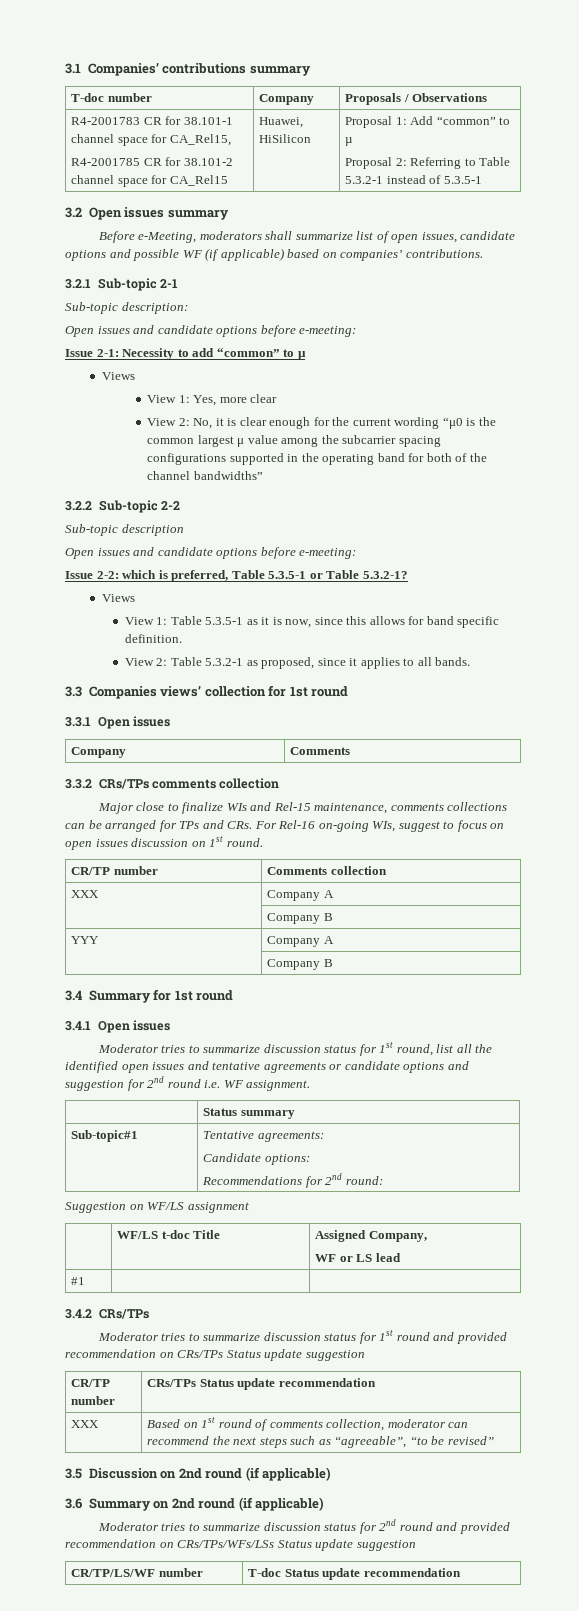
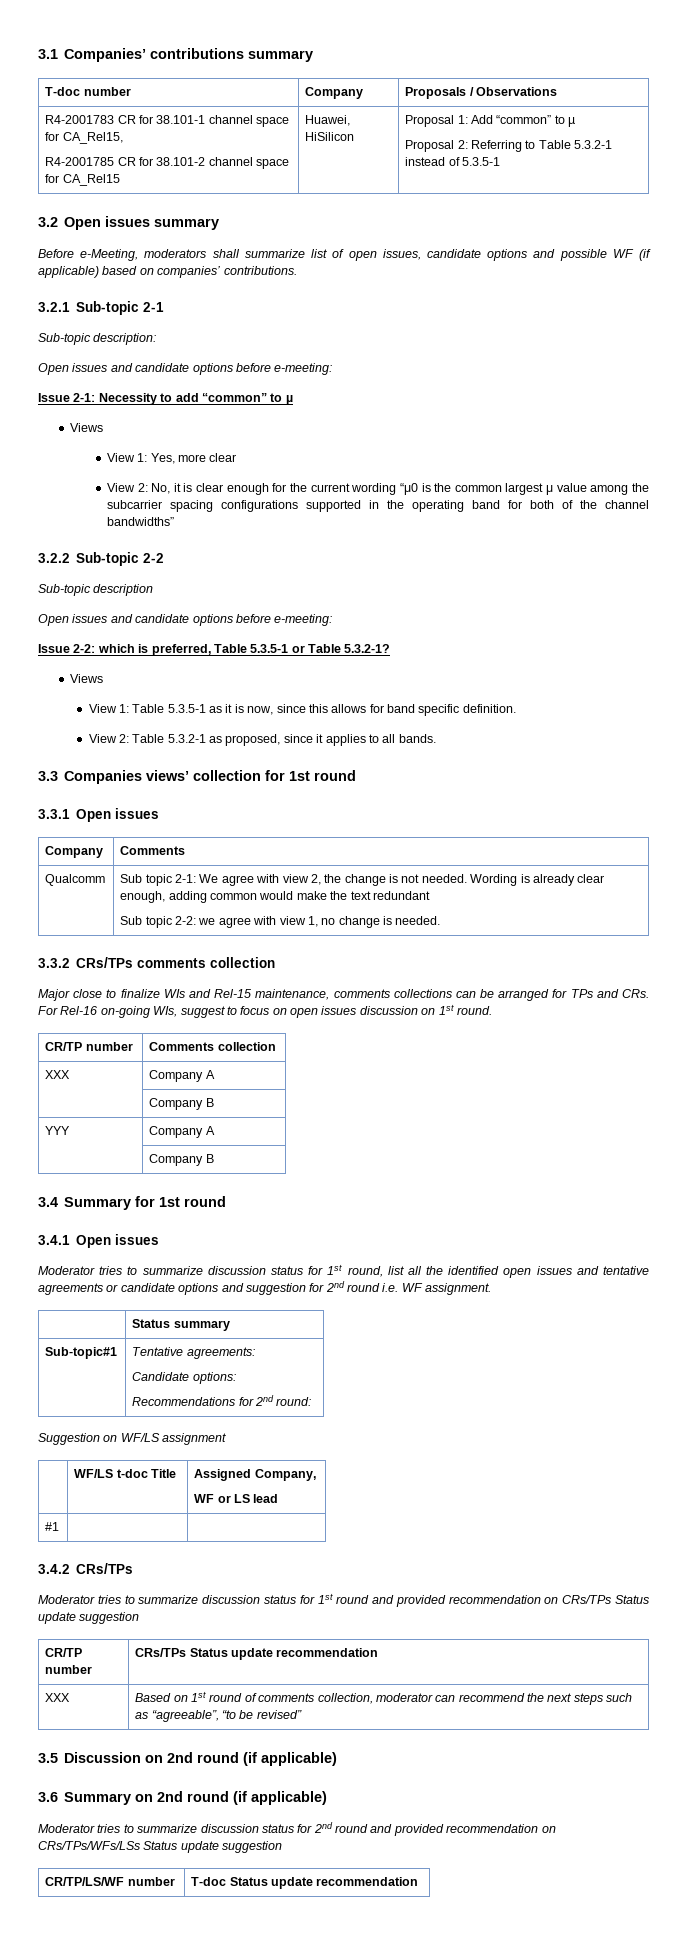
+ Qualcomm | Sub topic 2-1: We agree with view 2, the change is not needed. Wording is already clear enough, adding common would make the text redundant
+ Sub topic 2-2: we agree with view 1, no change is needed.

